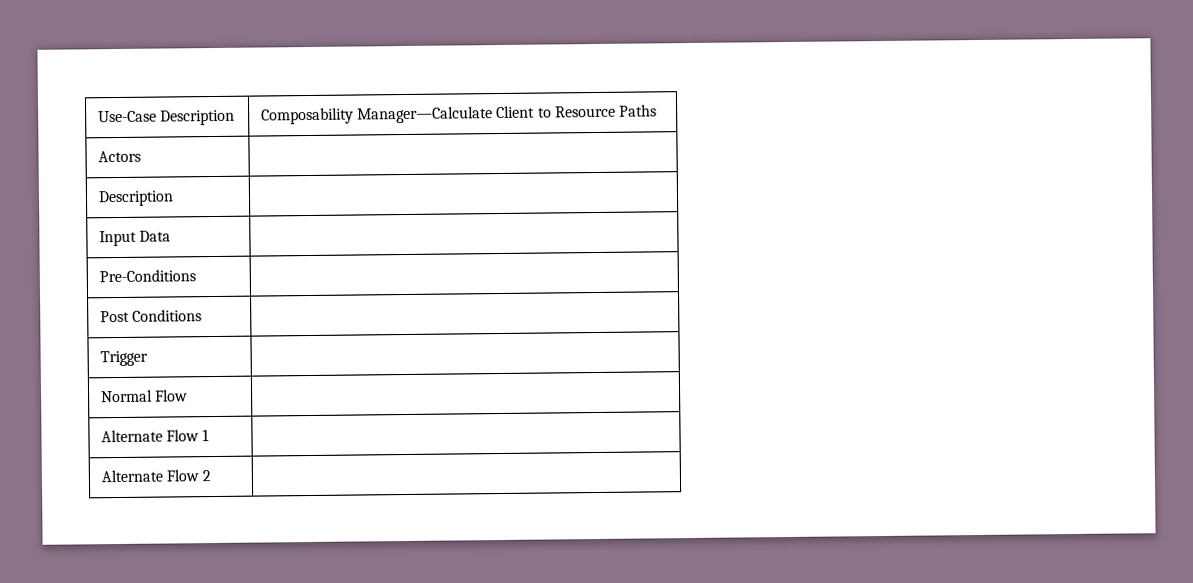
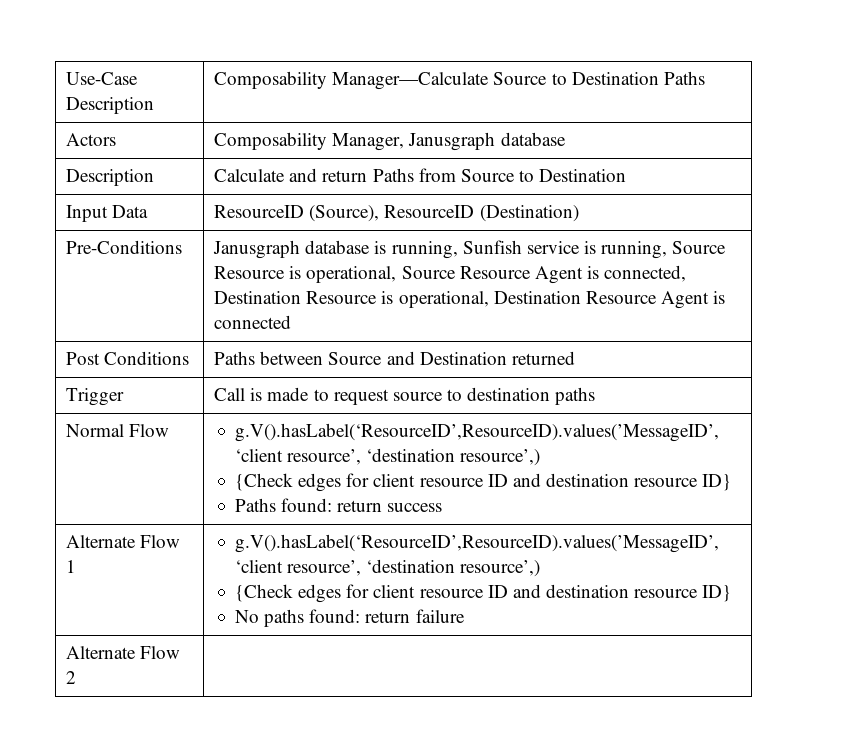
- Use-Case Description | Composability Manager—Calculate Client to Resource Paths
+ Use-Case Description | Composability Manager—Calculate Source to Destination Paths
- Actors |
- Description |
- Input Data |
- Pre-Conditions |
- Post Conditions |
- Trigger |
- Normal Flow |
- Alternate Flow 1 |
+ Actors | Composability Manager, Janusgraph database
+ Description | Calculate and return Paths from Source to Destination
+ Input Data | ResourceID (Source), ResourceID (Destination)
+ Pre-Conditions | Janusgraph database is running, Sunfish service is running, Source Resource is operational, Source Resource Agent is connected, Destination Resource is operational, Destination Resource Agent is connected
+ Post Conditions | Paths between Source and Destination returned
+ Trigger | Call is made to request source to destination paths
+ Normal Flow | g.V().hasLabel(‘ResourceID’,ResourceID).values(’MessageID’, ‘client resource’, ‘destination resource’,)
+ {Check edges for client resource ID and destination resource ID}
+ Paths found: return success
+ Alternate Flow 1 | g.V().hasLabel(‘ResourceID’,ResourceID).values(’MessageID’, ‘client resource’, ‘destination resource’,)
+ {Check edges for client resource ID and destination resource ID}
+ No paths found: return failure

